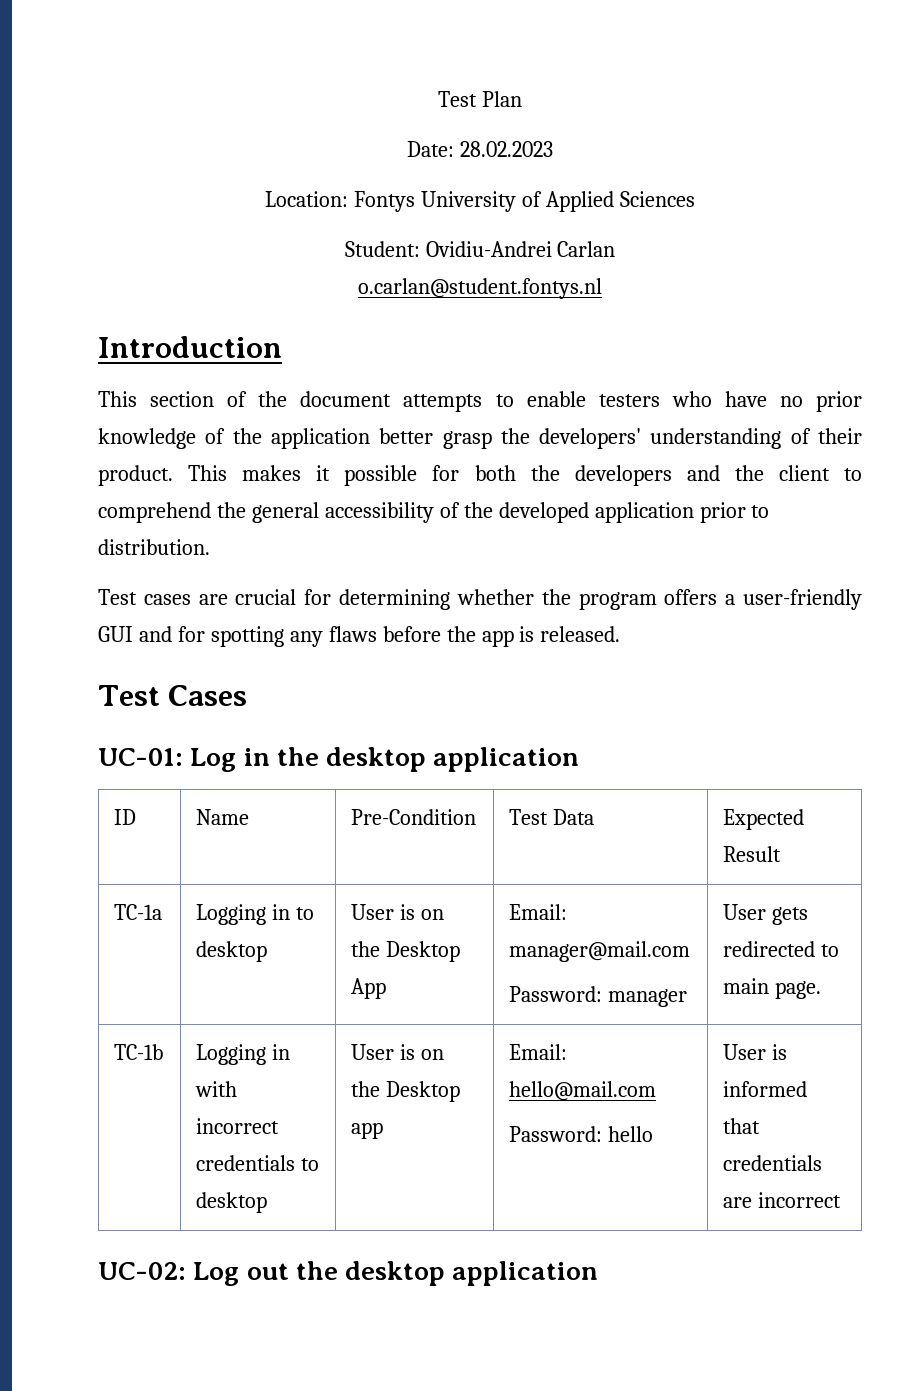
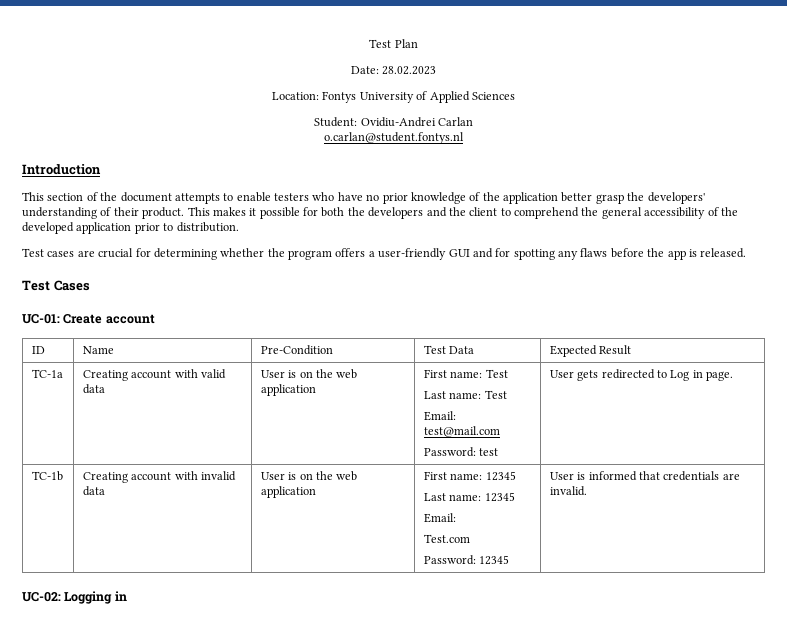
- UC-01: Log in the desktop application
+ UC-01: Create account
- TC-1a | Logging in to desktop | User is on the Desktop App | Email: manager@mail.com
- Password: manager | User gets redirected to main page.
+ TC-1a | Creating account with valid data | User is on the web application | First name: Test
+ Last name: Test
+ Email: test@mail.com
+ Password: test | User gets redirected to Log in page.
- TC-1b | Logging in with incorrect credentials to desktop | User is on the Desktop app | Email: hello@mail.com
- Password: hello | User is informed that credentials are incorrect
+ TC-1b | Creating account with invalid data | User is on the web application | First name: 12345
+ Last name: 12345
+ Email:
+ Test.com
+ Password: 12345 | User is informed that credentials are invalid.
- UC-02: Log out the desktop application
+ UC-02: Logging in

